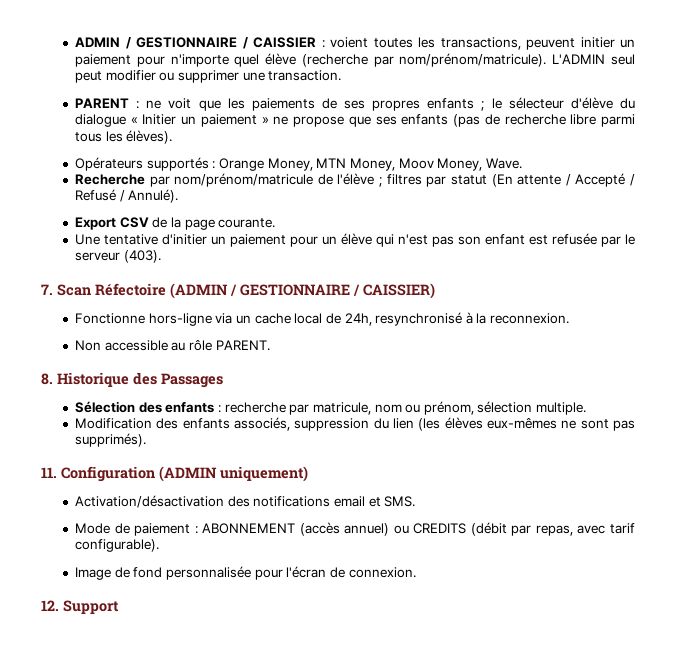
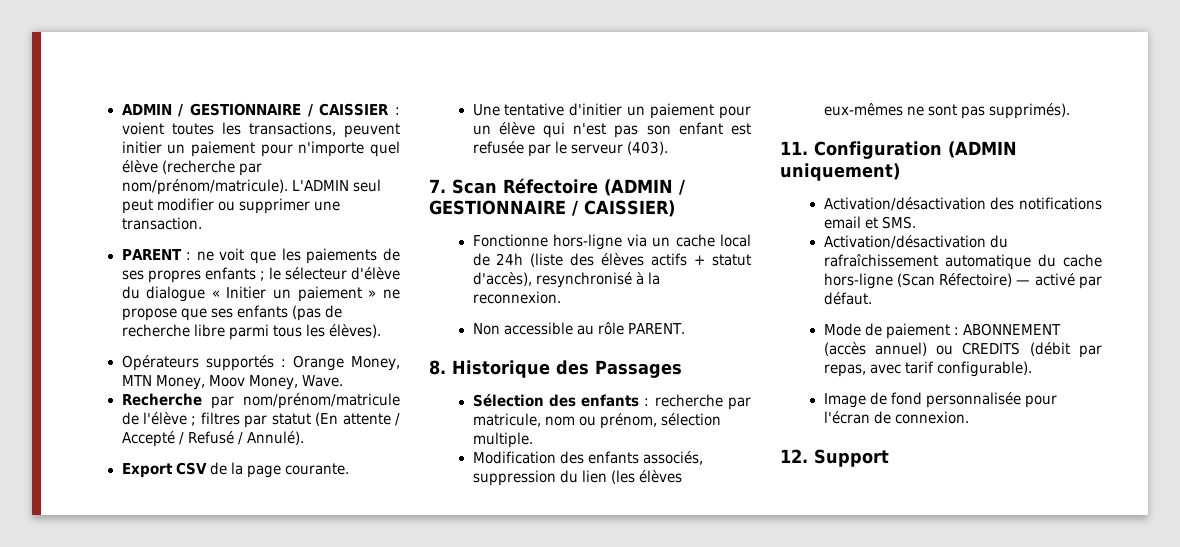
- Fonctionne hors-ligne via un cache local de 24h, resynchronisé à la reconnexion.
+ Fonctionne hors-ligne via un cache local de 24h (liste des élèves actifs + statut d'accès), resynchronisé à la reconnexion.
+ Activation/désactivation du rafraîchissement automatique du cache hors-ligne (Scan Réfectoire) — activé par défaut.

